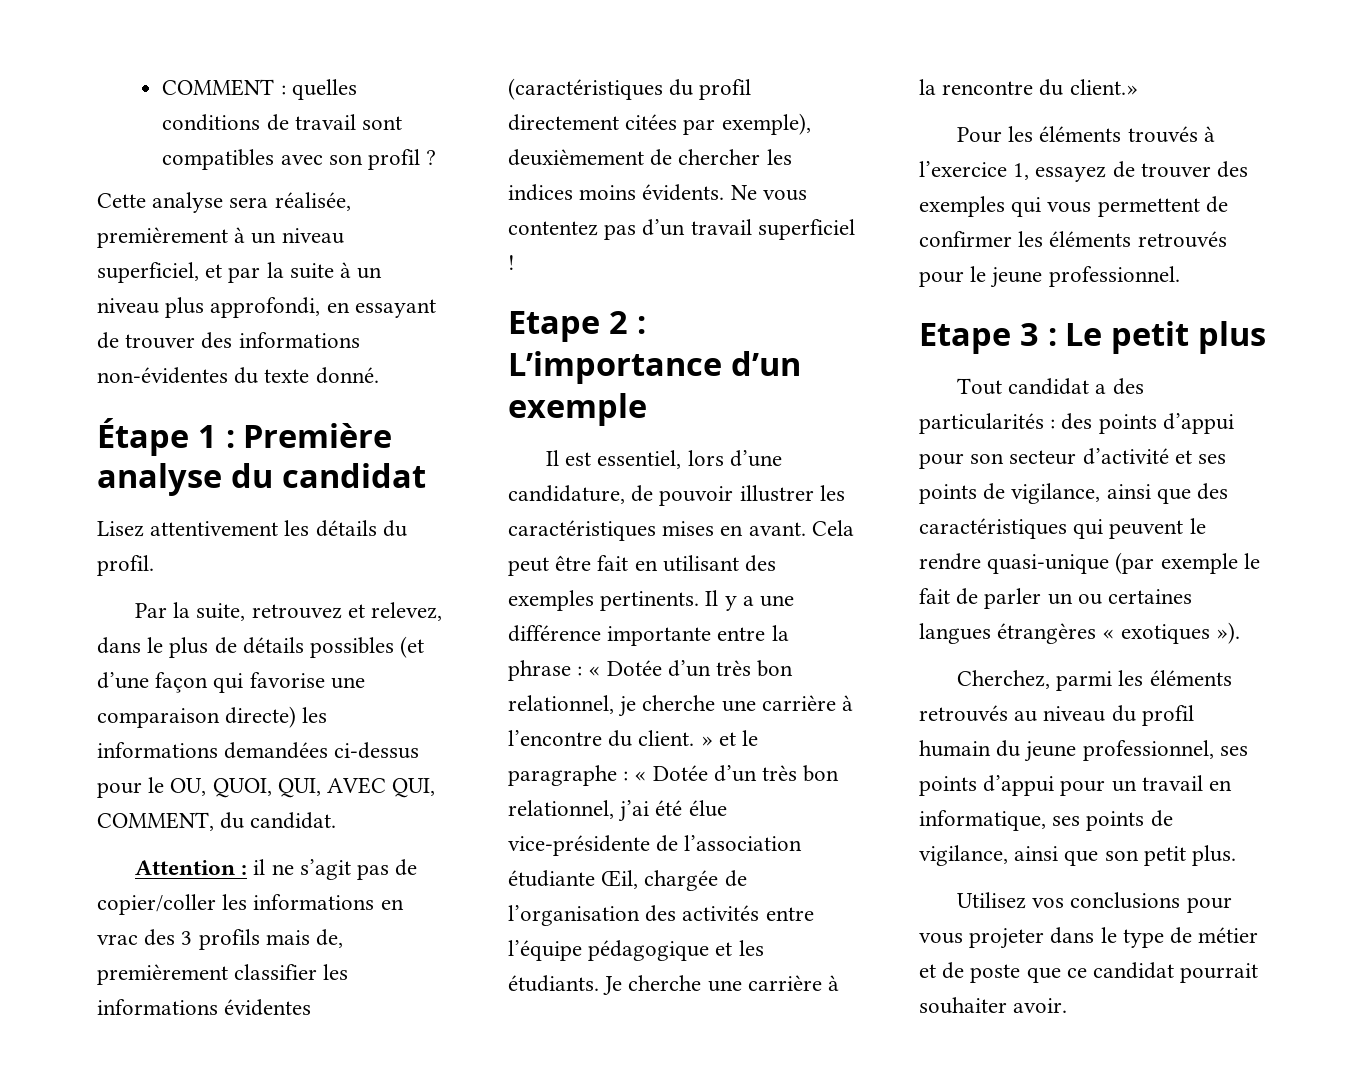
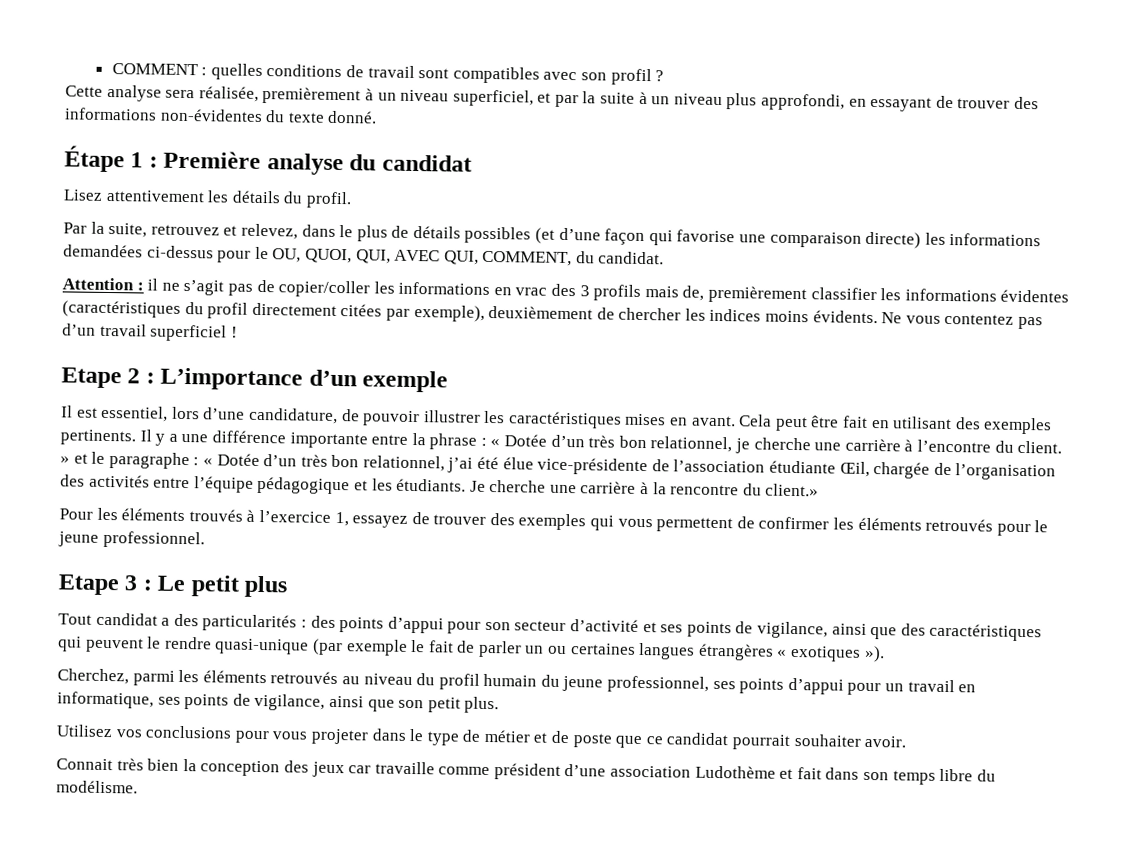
+ Connait très bien la conception des jeux car travaille comme président d’une association Ludothème et fait dans son temps libre du modélisme.

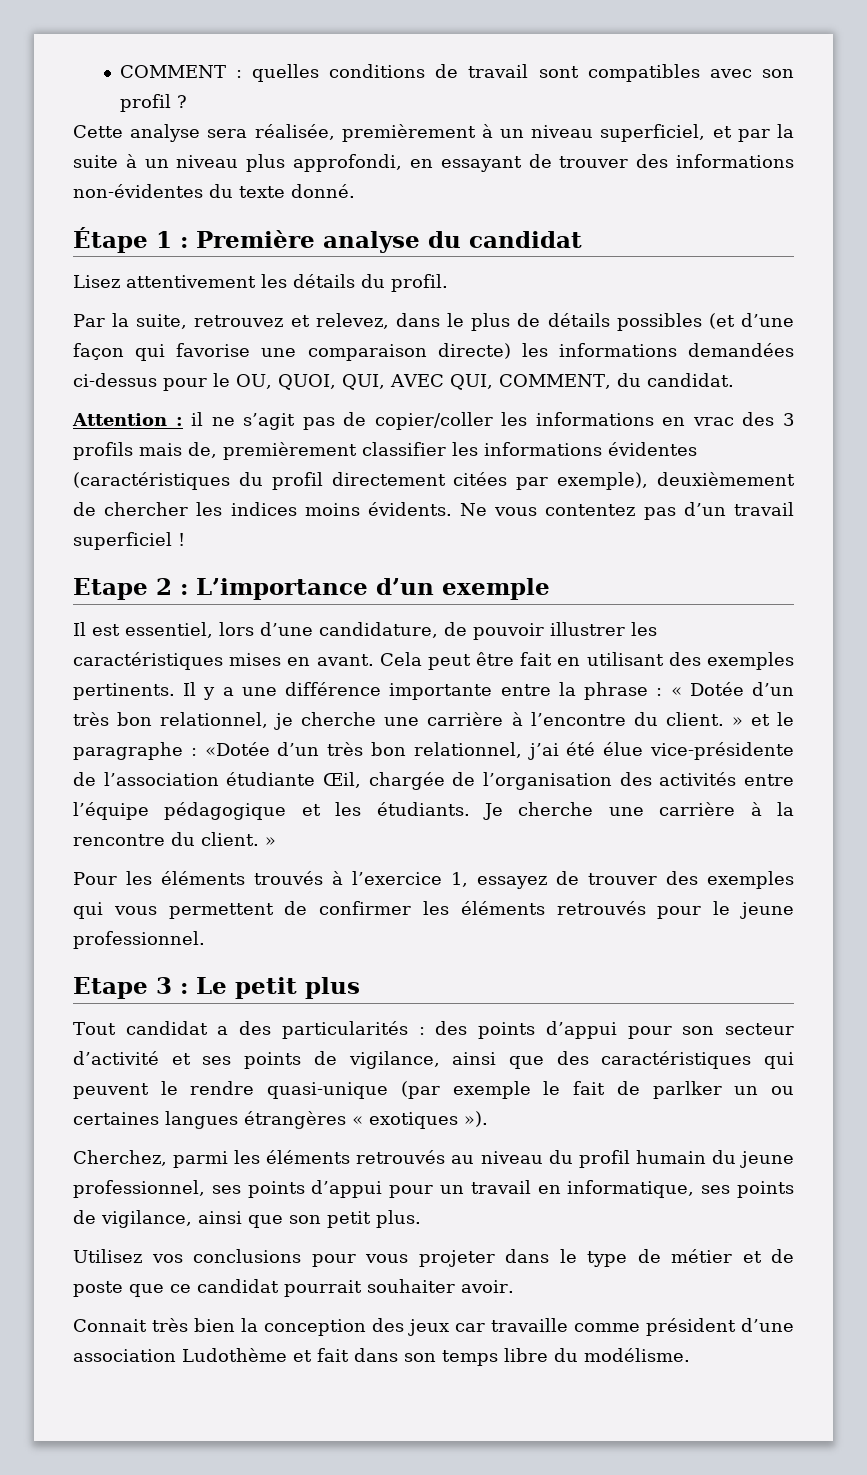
- Il y a une différence importante entre la phrase : « Dotée d’un très bon relationnel, je cherche une carrière à l’encontre du client. » et le paragraphe : « Dotée d’un très bon relationnel, j’ai été élue vice-présidente de l’association étudiante Œil, chargée de l’organisation des activités entre l’équipe pédagogique et les étudiants.
+ Il y a une différence importante entre la phrase : « Dotée d’un très bon relationnel, je cherche une carrière à l’encontre du client. » et le paragraphe : «Dotée d’un très bon relationnel, j’ai été élue vice-présidente de l’association étudiante Œil, chargée de l’organisation des activités entre l’équipe pédagogique et les étudiants.
- Je cherche une carrière à la rencontre du client.»
+ Je cherche une carrière à la rencontre du client. »
- Tout candidat a des particularités : des points d’appui pour son secteur d’activité et ses points de vigilance, ainsi que des caractéristiques qui peuvent le rendre quasi-unique (par exemple le fait de parler un ou certaines langues étrangères « exotiques »).
+ Tout candidat a des particularités : des points d’appui pour son secteur d’activité et ses points de vigilance, ainsi que des caractéristiques qui peuvent le rendre quasi-unique (par exemple le fait de parlker un ou certaines langues étrangères « exotiques »).

